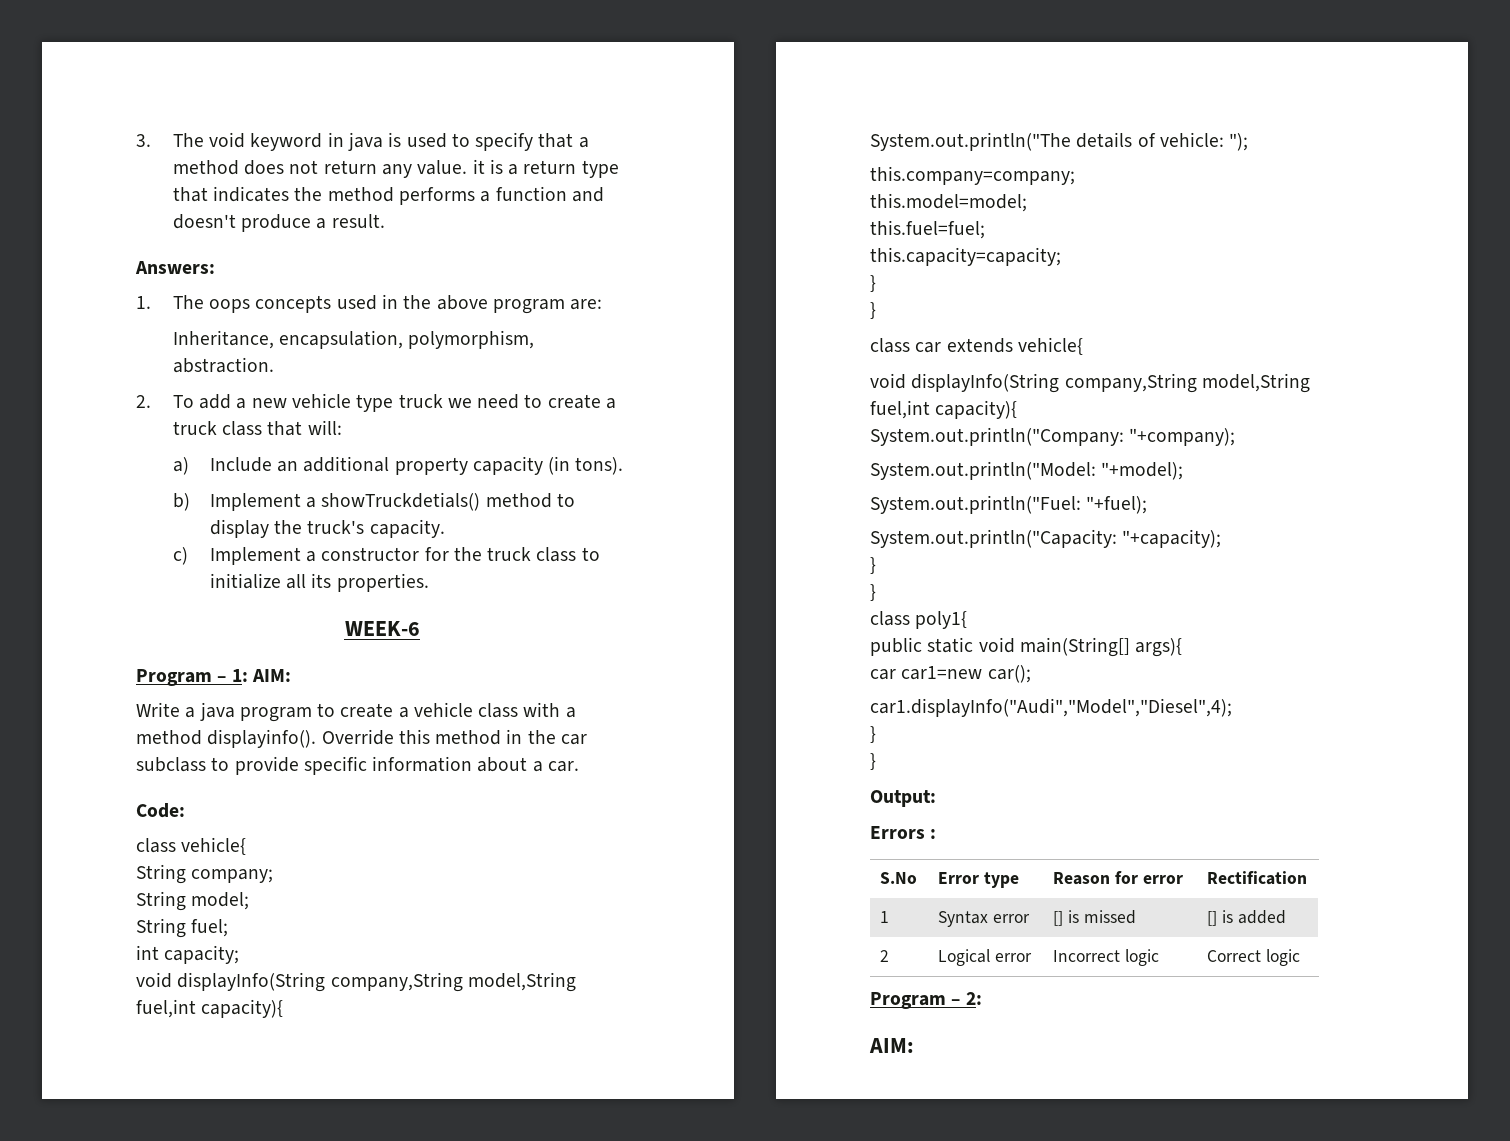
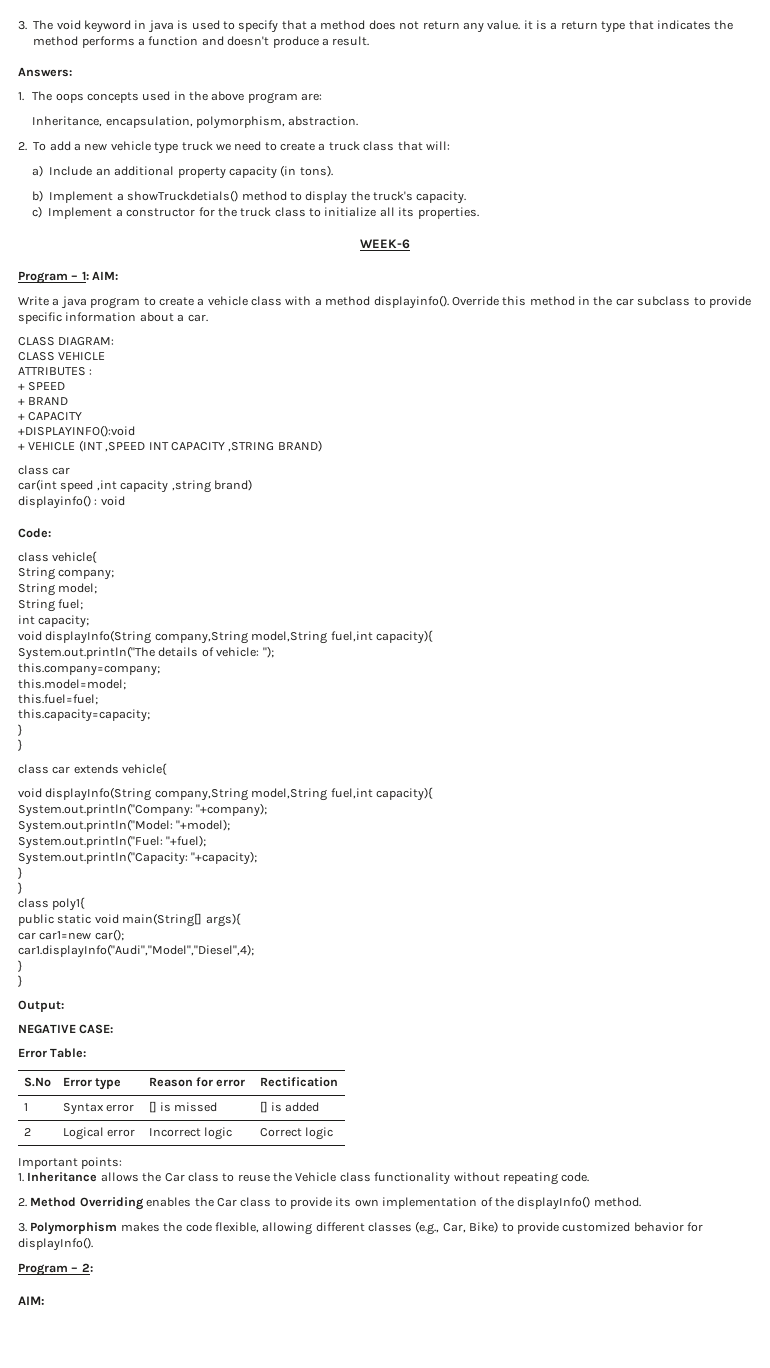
+ CLASS DIAGRAM:
+ CLASS VEHICLE
+ ATTRIBUTES :
+ + SPEED
+ + BRAND
+ + CAPACITY
+ +DISPLAYINFO():void
+ + VEHICLE (INT ,SPEED INT CAPACITY ,STRING BRAND)
+ class car
+ car(int speed ,int capacity ,string brand)
+ displayinfo() : void
- Errors :
+ NEGATIVE CASE:
+ Error Table:
+ Important points:
+ 1. Inheritance allows the Car class to reuse the Vehicle class functionality without repeating code.
+ 2. Method Overriding enables the Car class to provide its own implementation of the displayInfo() method.
+ 3. Polymorphism makes the code flexible, allowing different classes (e.g., Car, Bike) to provide customized behavior for displayInfo().

